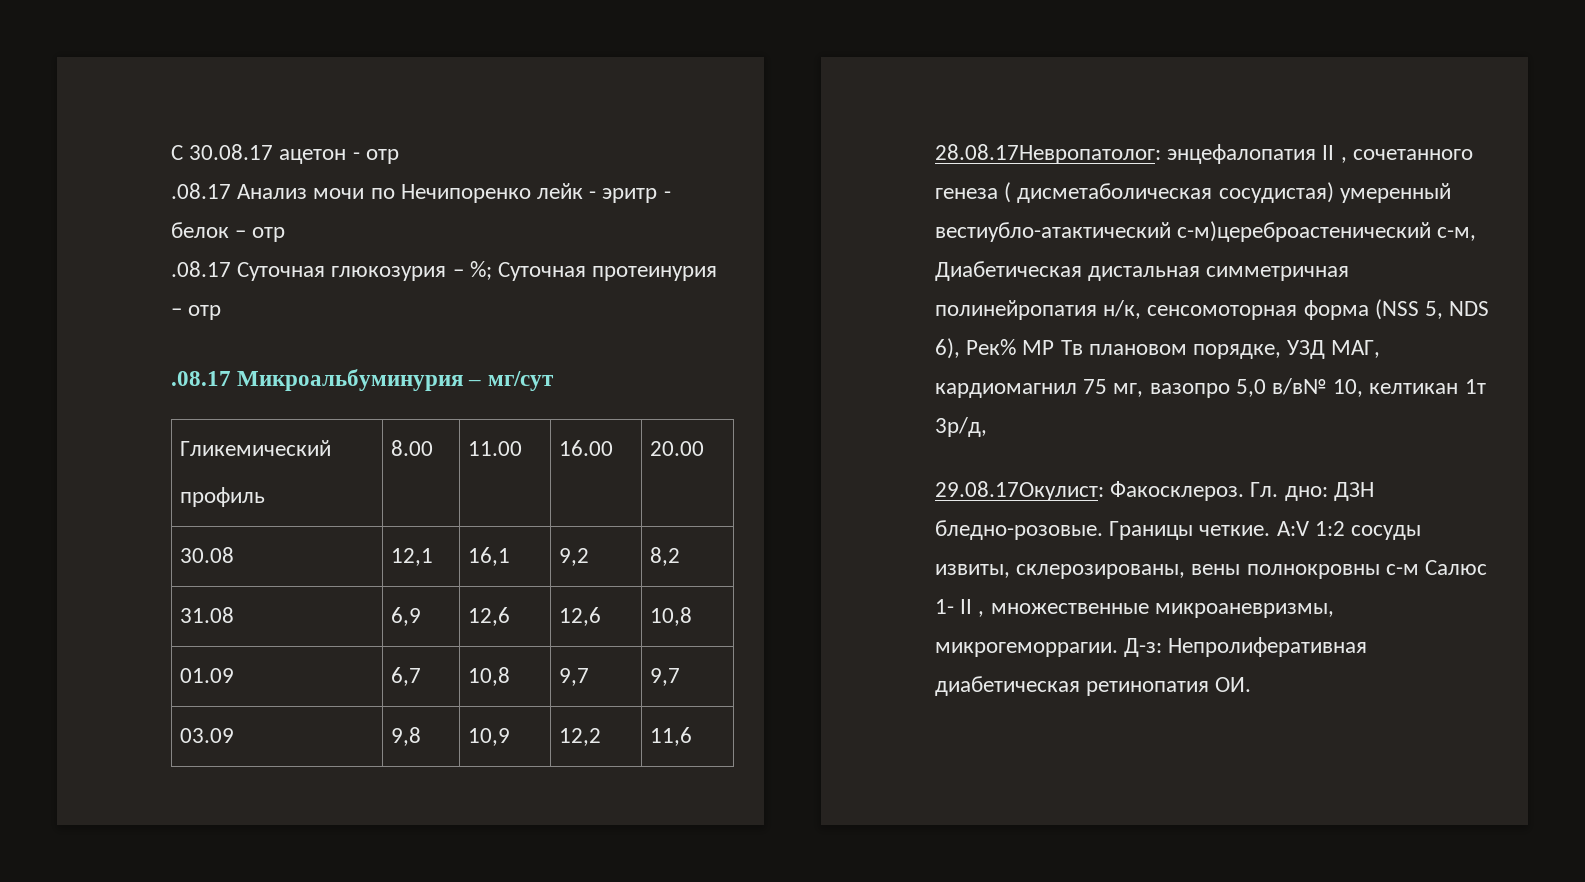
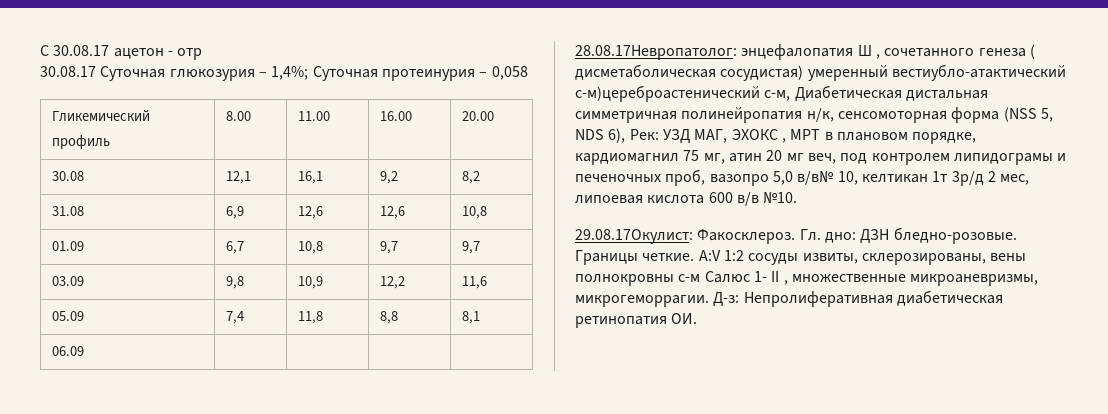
- .08.17 Анализ мочи по Нечипоренко лейк - эритр - белок – отр
- .08.17 Суточная глюкозурия – %; Суточная протеинурия – отр
- .08.17 Микроальбуминурия – мг/сут
+ 30.08.17 Суточная глюкозурия – 1,4%; Суточная протеинурия – 0,058
+ 05.09 | 7,4 | 11,8 | 8,8 | 8,1
+ 06.09 | | | |
- 28.08.17Невропатолог: энцефалопатия II , сочетанного генеза ( дисметаболическая сосудистая) умеренный вестиубло-атактический с-м)цереброастенический с-м, Диабетическая дистальная симметричная полинейропатия н/к, сенсомоторная форма (NSS 5, NDS 6), Рек% МР Тв плановом порядке, УЗД МАГ, кардиомагнил 75 мг, вазопро 5,0 в/в№ 10, келтикан 1т 3р/д,
+ 28.08.17Невропатолог: энцефалопатия Ш , сочетанного генеза ( дисметаболическая сосудистая) умеренный вестиубло-атактический с-м)цереброастенический с-м, Диабетическая дистальная симметричная полинейропатия н/к, сенсомоторная форма (NSS 5, NDS 6), Рек: УЗД МАГ, ЭХОКС , МРТ в плановом порядке, кардиомагнил 75 мг, атин 20 мг веч, под контролем липидограмы и печеночных проб, вазопро 5,0 в/в№ 10, келтикан 1т 3р/д 2 мес, липоевая кислота 600 в/в №10.

